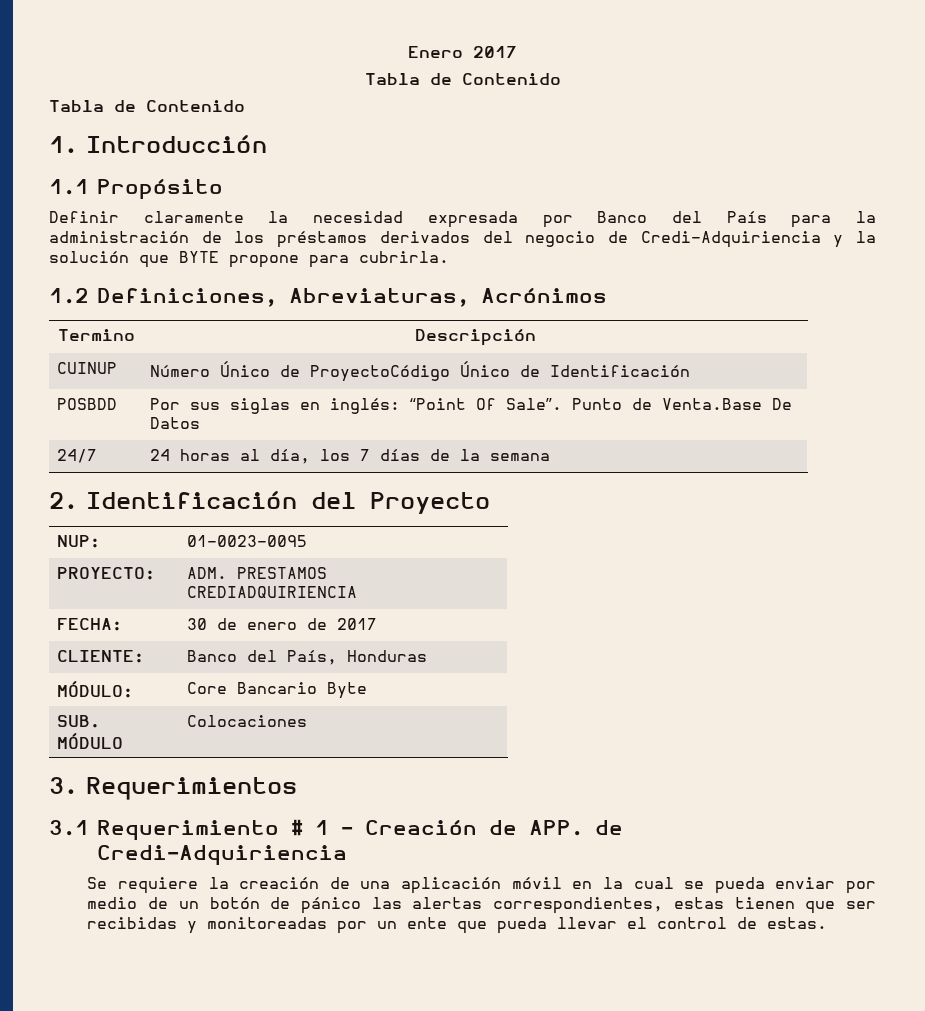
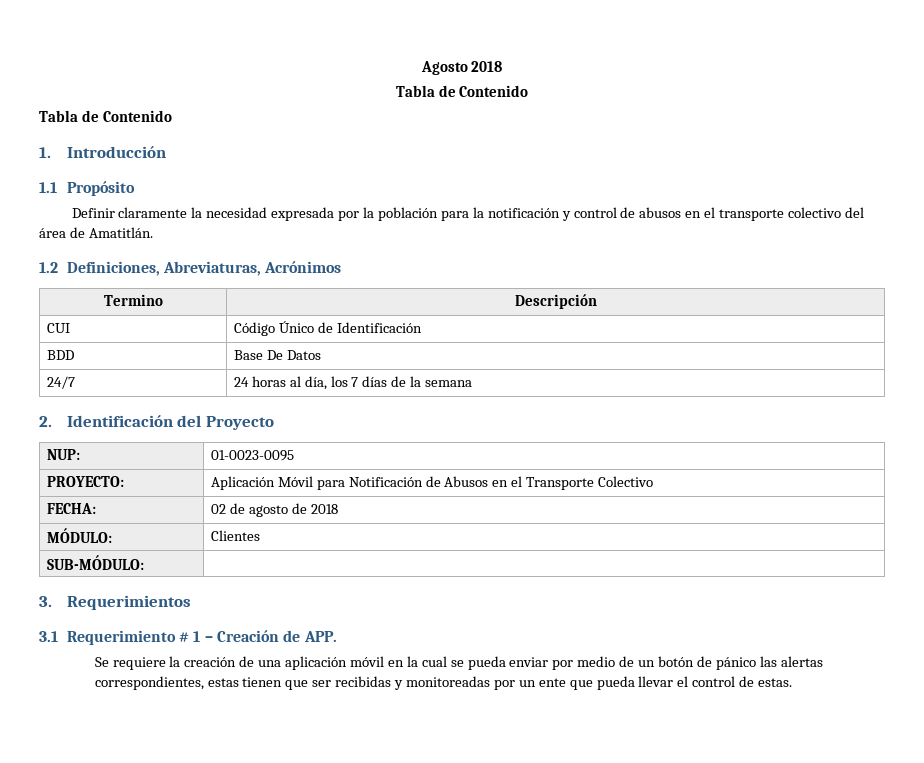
- Enero 2017
+ Agosto 2018
- Definir claramente la necesidad expresada por Banco del País para la administración de los préstamos derivados del negocio de Credi-Adquiriencia y la solución que BYTE propone para cubrirla.
+ Definir claramente la necesidad expresada por la población para la notificación y control de abusos en el transporte colectivo del área de Amatitlán.
- CUINUP | Número Único de ProyectoCódigo Único de Identificación
- POSBDD | Por sus siglas en inglés: “Point Of Sale”. Punto de Venta.Base De Datos
+ CUI | Código Único de Identificación
+ BDD | Base De Datos
- PROYECTO: | ADM. PRESTAMOS CREDIADQUIRIENCIA
- FECHA: | 30 de enero de 2017
- CLIENTE: | Banco del País, Honduras
- MÓDULO: | Core Bancario Byte
- SUB. MÓDULO | Colocaciones
+ PROYECTO: | Aplicación Móvil para Notificación de Abusos en el Transporte Colectivo
+ FECHA: | 02 de agosto de 2018
+ MÓDULO: | Clientes
+ SUB-MÓDULO: |
- 3.1 Requerimiento # 1 – Creación de APP. de Credi-Adquiriencia
+ 3.1 Requerimiento # 1 – Creación de APP.

